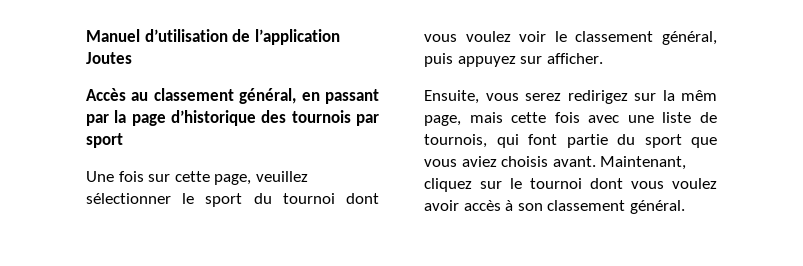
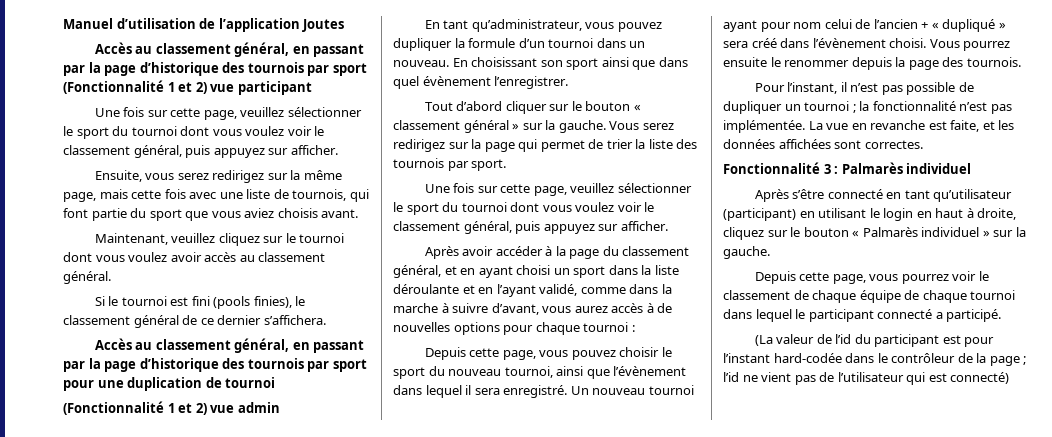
- Accès au classement général, en passant par la page d’historique des tournois par sport
+ Accès au classement général, en passant par la page d’historique des tournois par sport (Fonctionnalité 1 et 2) vue participant
- Ensuite, vous serez redirigez sur la mêm page, mais cette fois avec une liste de tournois, qui font partie du sport que vous aviez choisis avant. Maintenant, cliquez sur le tournoi dont vous voulez avoir accès à son classement général.
+ Ensuite, vous serez redirigez sur la même page, mais cette fois avec une liste de tournois, qui font partie du sport que vous aviez choisis avant.
+ Maintenant, veuillez cliquez sur le tournoi dont vous voulez avoir accès au classement général.
+ Si le tournoi est fini (pools finies), le classement général de ce dernier s’affichera.
+ Accès au classement général, en passant par la page d’historique des tournois par sport pour une duplication de tournoi
+ (Fonctionnalité 1 et 2) vue admin
+ En tant qu’administrateur, vous pouvez dupliquer la formule d’un tournoi dans un nouveau. En choisissant son sport ainsi que dans quel évènement l’enregistrer.
+ Tout d’abord cliquer sur le bouton « classement général » sur la gauche. Vous serez redirigez sur la page qui permet de trier la liste des tournois par sport.
+ Une fois sur cette page, veuillez sélectionner le sport du tournoi dont vous voulez voir le classement général, puis appuyez sur afficher.
+ Après avoir accéder à la page du classement général, et en ayant choisi un sport dans la liste déroulante et en l’ayant validé, comme dans la marche à suivre d’avant, vous aurez accès à de nouvelles options pour chaque tournoi :
+ Depuis cette page, vous pouvez choisir le sport du nouveau tournoi, ainsi que l’évènement dans lequel il sera enregistré. Un nouveau tournoi ayant pour nom celui de l’ancien + « dupliqué » sera créé dans l’évènement choisi. Vous pourrez ensuite le renommer depuis la page des tournois.
+ Pour l’instant, il n’est pas possible de dupliquer un tournoi ; la fonctionnalité n’est pas implémentée. La vue en revanche est faite, et les données affichées sont correctes.
+ Fonctionnalité 3 : Palmarès individuel
+ Après s’être connecté en tant qu’utilisateur (participant) en utilisant le login en haut à droite, cliquez sur le bouton « Palmarès individuel » sur la gauche.
+ Depuis cette page, vous pourrez voir le classement de chaque équipe de chaque tournoi dans lequel le participant connecté a participé.
+ (La valeur de l’id du participant est pour l’instant hard-codée dans le contrôleur de la page ; l’id ne vient pas de l’utilisateur qui est connecté)

